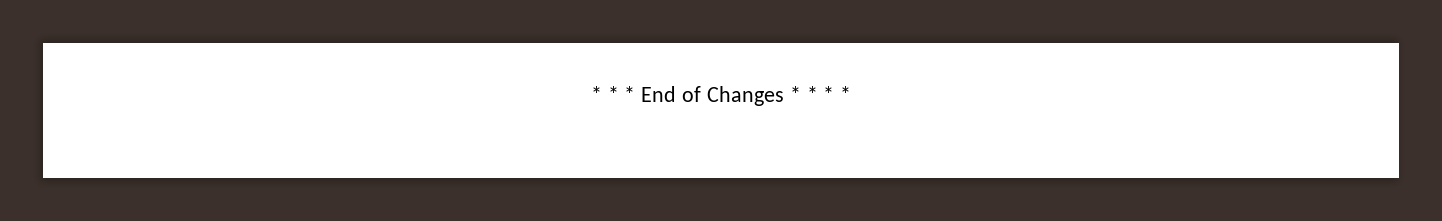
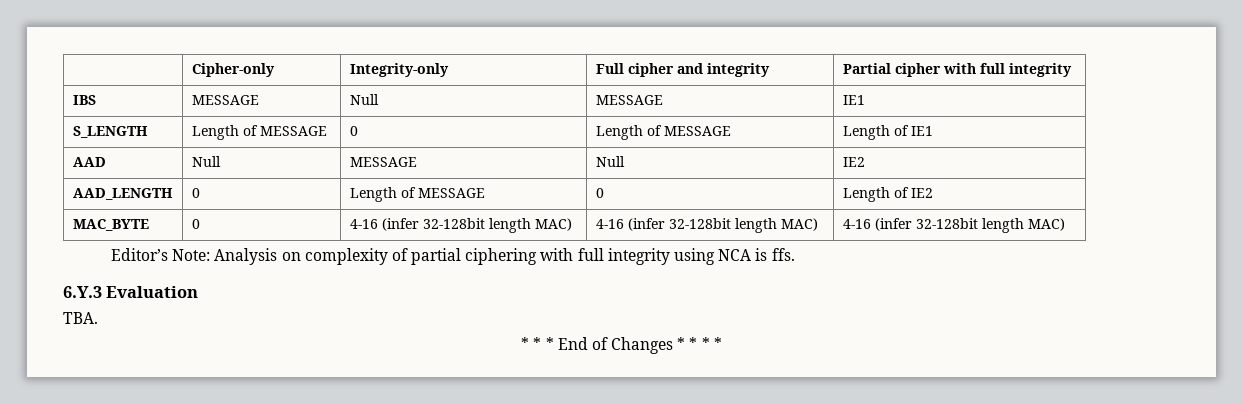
+ | Cipher-only | Integrity-only | Full cipher and integrity | Partial cipher with full integrity
+ IBS | MESSAGE | Null | MESSAGE | IE1
+ S_LENGTH | Length of MESSAGE | 0 | Length of MESSAGE | Length of IE1
+ AAD | Null | MESSAGE | Null | IE2
+ AAD_LENGTH | 0 | Length of MESSAGE | 0 | Length of IE2
+ MAC_BYTE | 0 | 4-16 (infer 32-128bit length MAC) | 4-16 (infer 32-128bit length MAC) | 4-16 (infer 32-128bit length MAC)
+ Editor’s Note: Analysis on complexity of partial ciphering with full integrity using NCA is ffs.
+ 6.Y.3 Evaluation
+ TBA.

